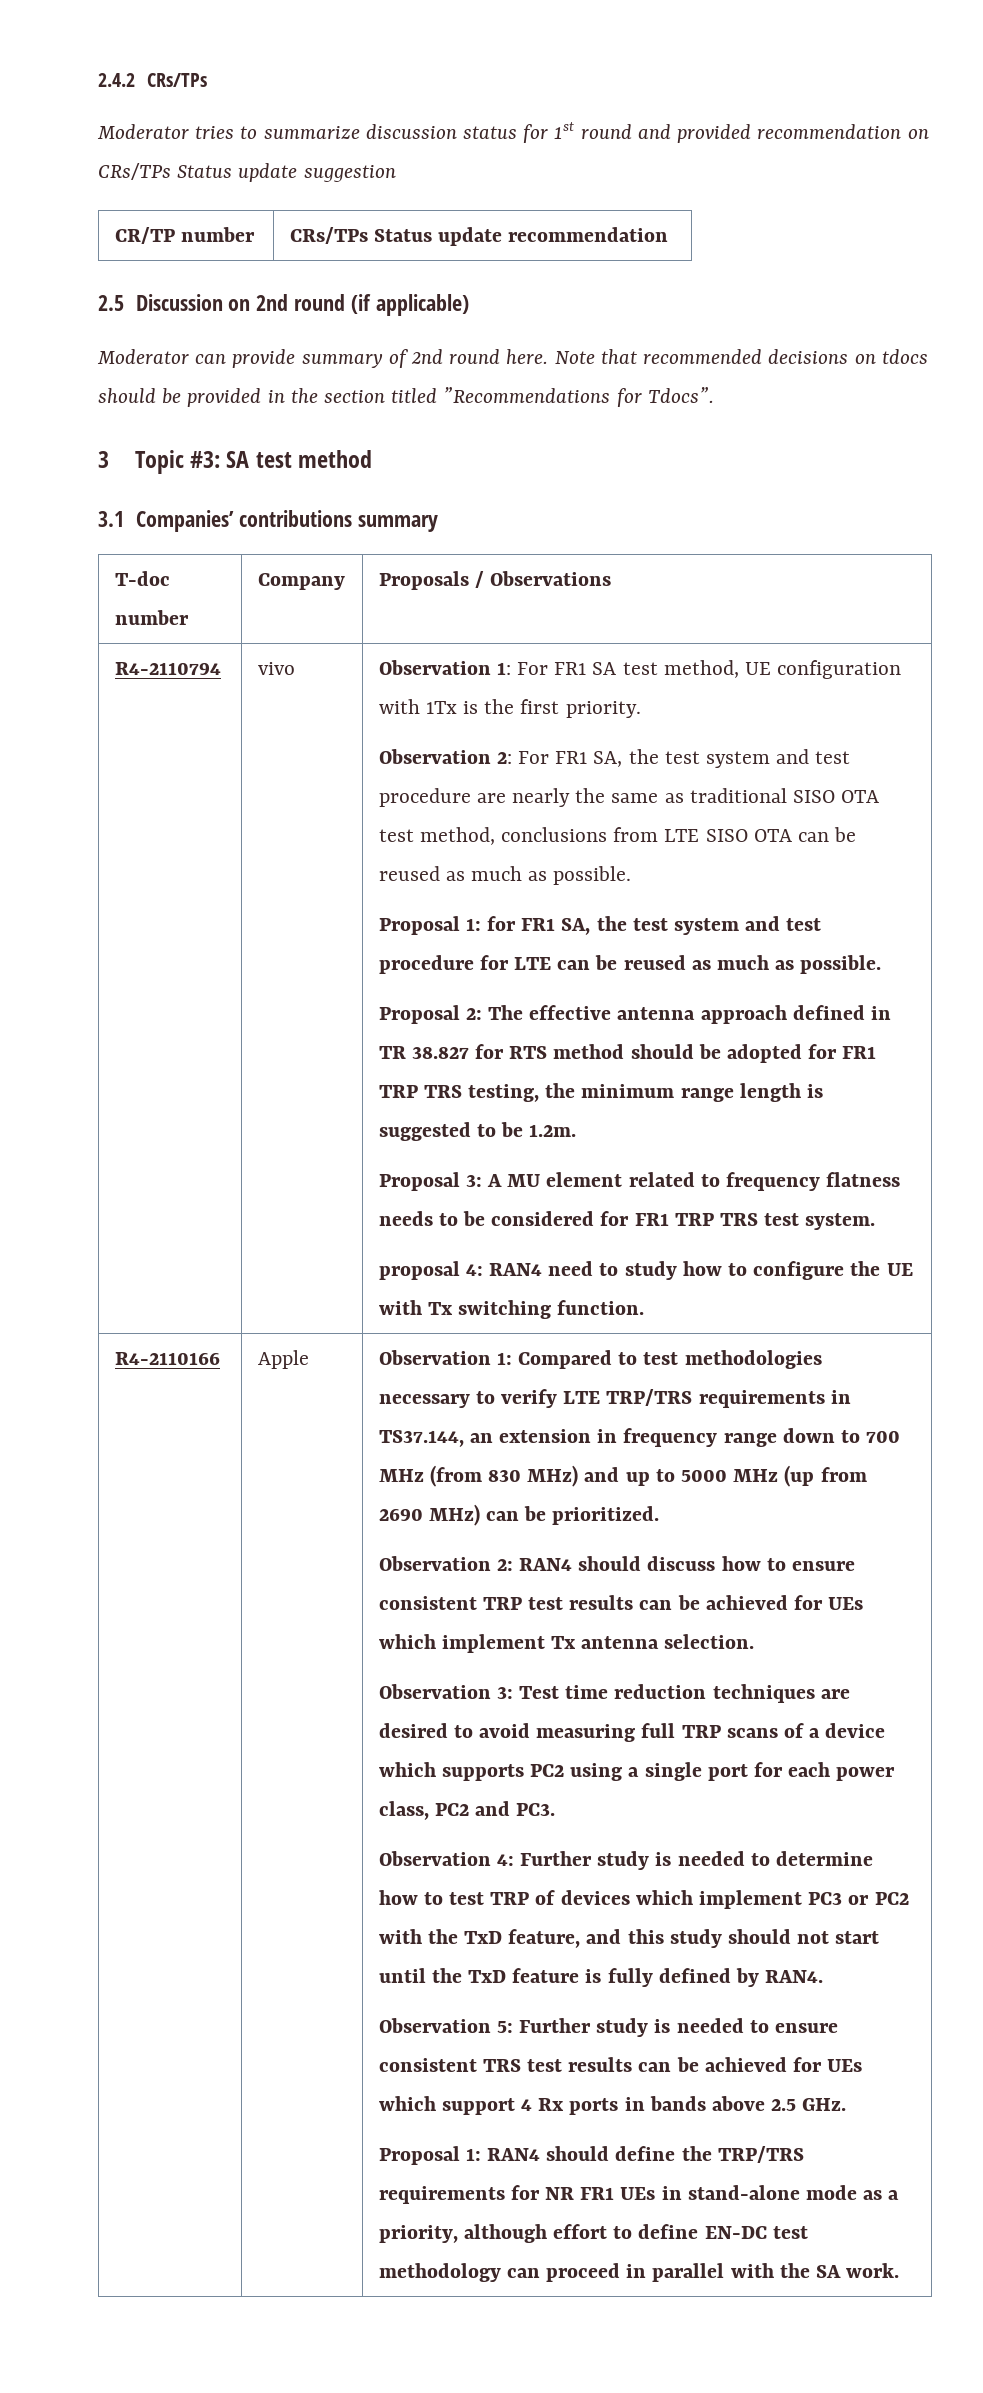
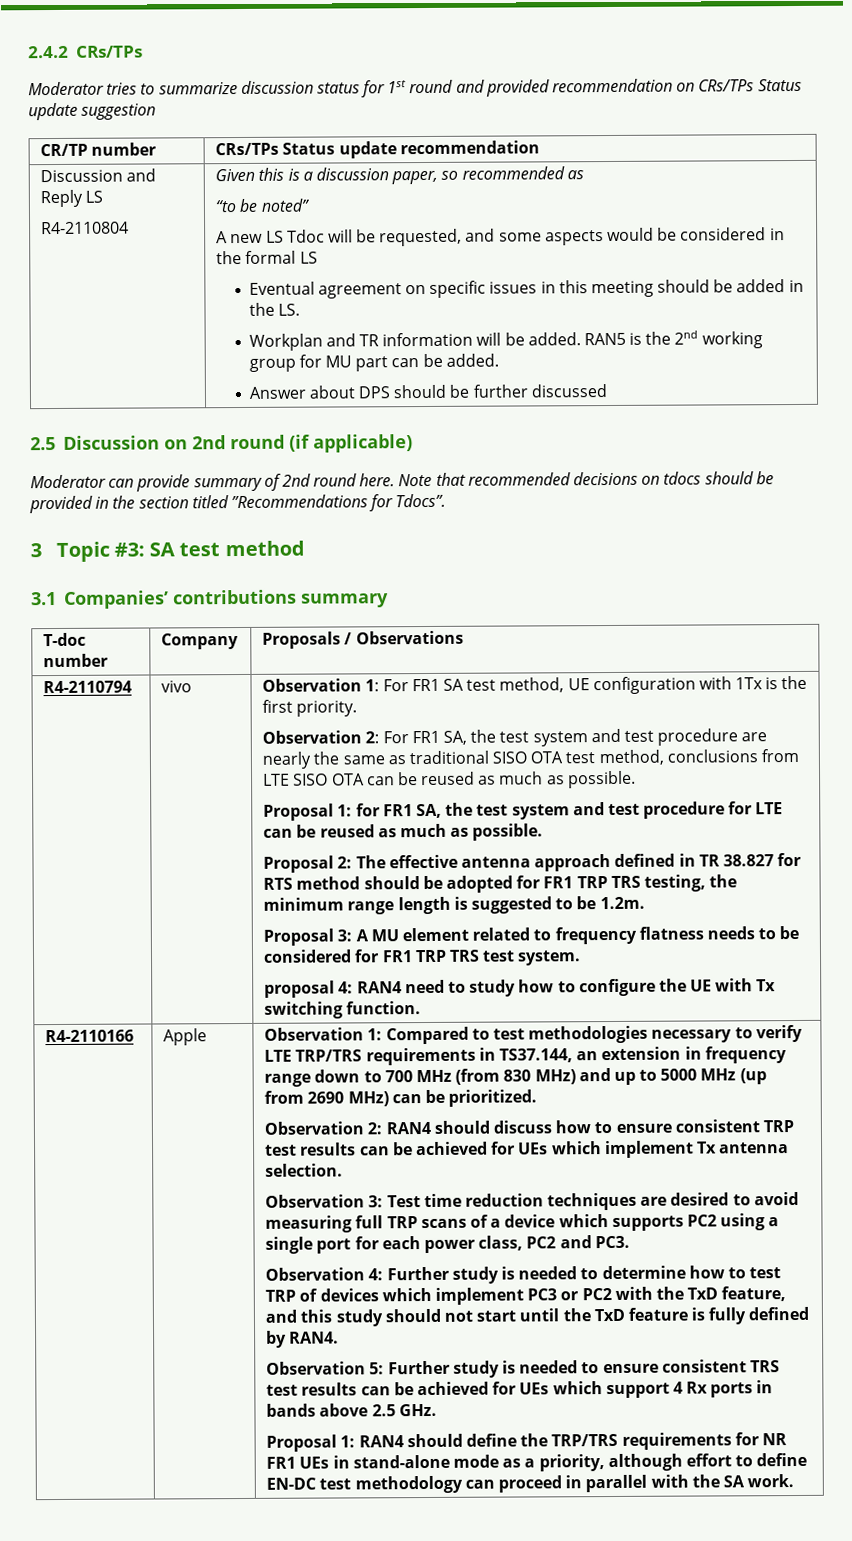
+ Discussion and Reply LS
+ R4-2110804 | Given this is a discussion paper, so recommended as
+ “to be noted”
+ A new LS Tdoc will be requested, and some aspects would be considered in the formal LS
+ Eventual agreement on specific issues in this meeting should be added in the LS.
+ Workplan and TR information will be added. RAN5 is the 2nd working group for MU part can be added.
+ Answer about DPS should be further discussed

